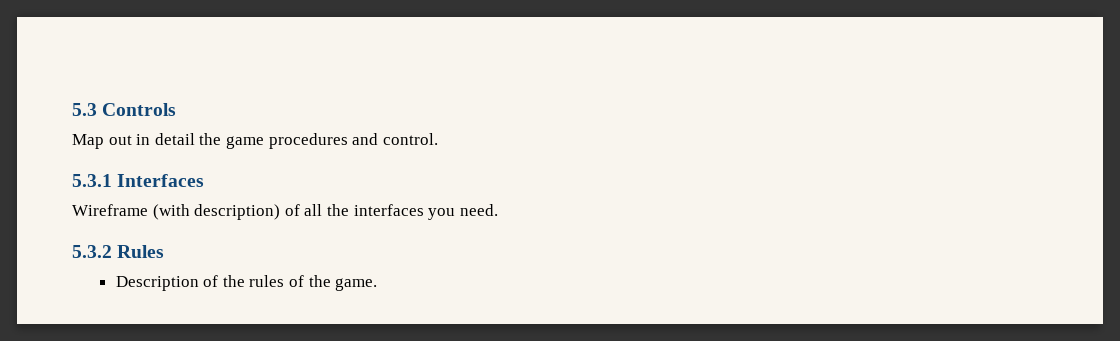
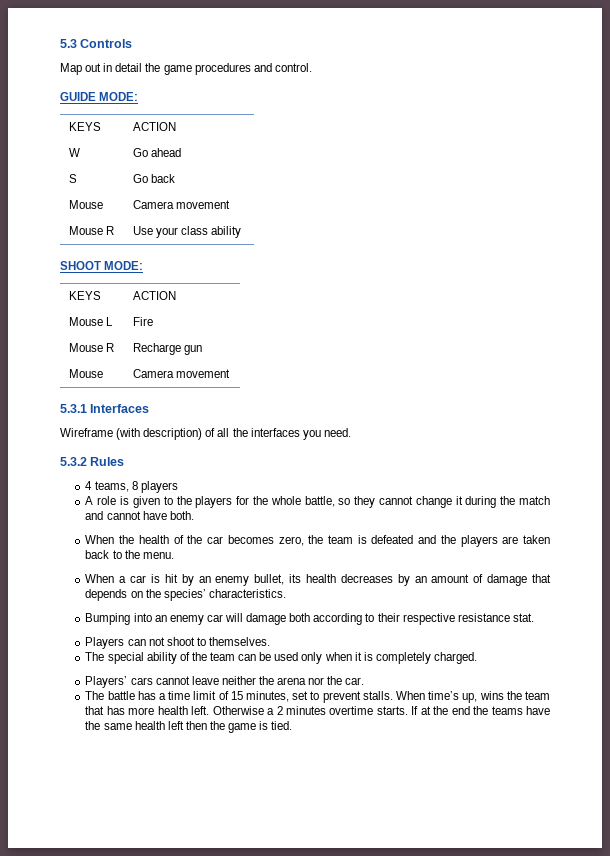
+ GUIDE MODE:
+ KEYS | ACTION
+ W | Go ahead
+ S | Go back
+ Mouse | Camera movement
+ Mouse R | Use your class ability
+ SHOOT MODE:
+ KEYS | ACTION
+ Mouse L | Fire
+ Mouse R | Recharge gun
+ Mouse | Camera movement
- Description of the rules of the game.
+ 4 teams, 8 players
+ A role is given to the players for the whole battle, so they cannot change it during the match and cannot have both.
+ When the health of the car becomes zero, the team is defeated and the players are taken back to the menu.
+ When a car is hit by an enemy bullet, its health decreases by an amount of damage that depends on the species’ characteristics.
+ Bumping into an enemy car will damage both according to their respective resistance stat.
+ Players can not shoot to themselves.
+ The special ability of the team can be used only when it is completely charged.
+ Players’ cars cannot leave neither the arena nor the car.
+ The battle has a time limit of 15 minutes, set to prevent stalls. When time’s up, wins the team that has more health left. Otherwise a 2 minutes overtime starts. If at the end the teams have the same health left then the game is tied.

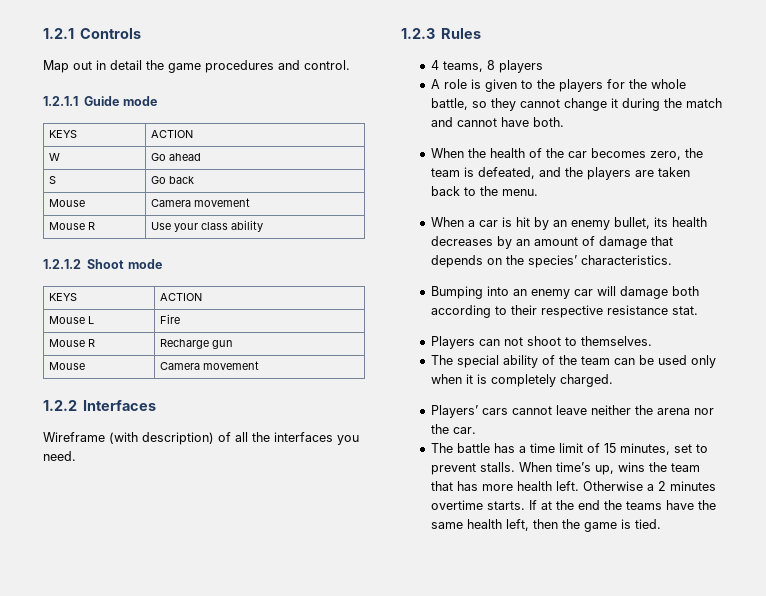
- 5.3 Controls
+ 1.2.1 Controls
- GUIDE MODE:
+ 1.2.1.1 Guide mode
- SHOOT MODE:
+ 1.2.1.2 Shoot mode
- 5.3.1 Interfaces
+ 1.2.2 Interfaces
- 5.3.2 Rules
+ 1.2.3 Rules
- When the health of the car becomes zero, the team is defeated and the players are taken back to the menu.
+ When the health of the car becomes zero, the team is defeated, and the players are taken back to the menu.
- If at the end the teams have the same health left then the game is tied.
+ If at the end the teams have the same health left, then the game is tied.

